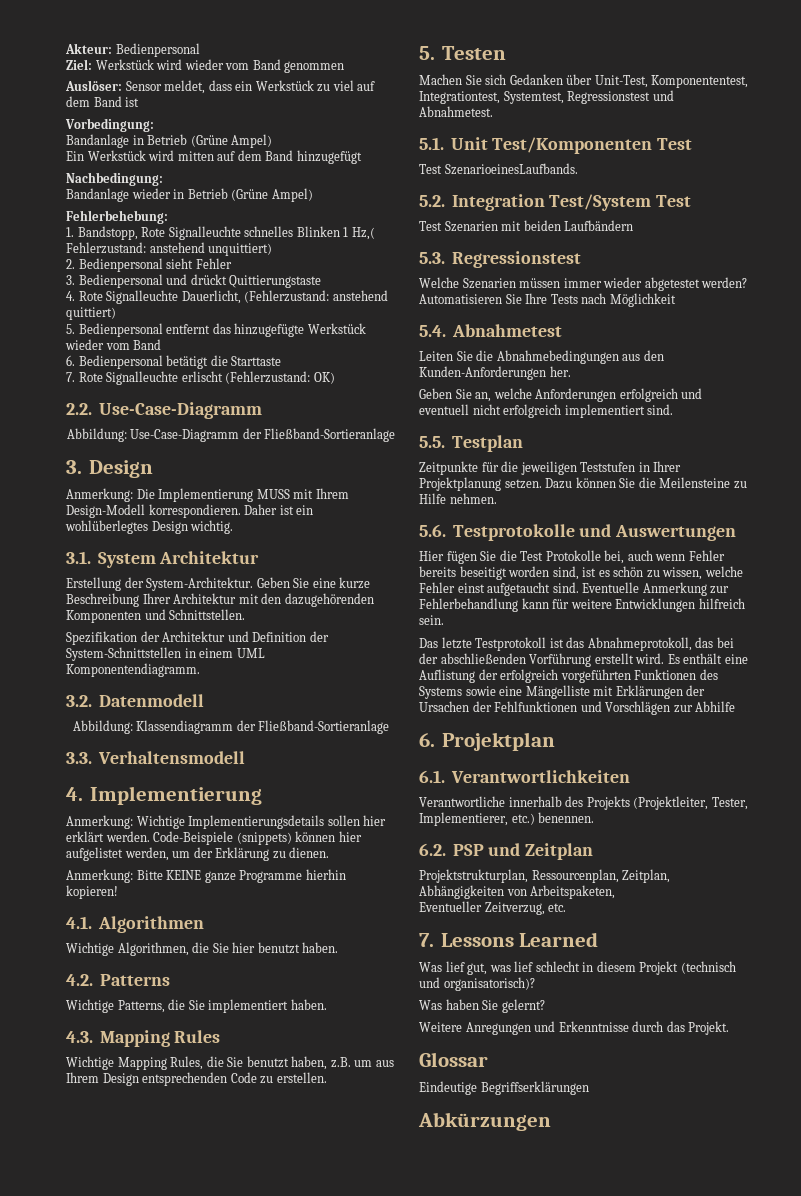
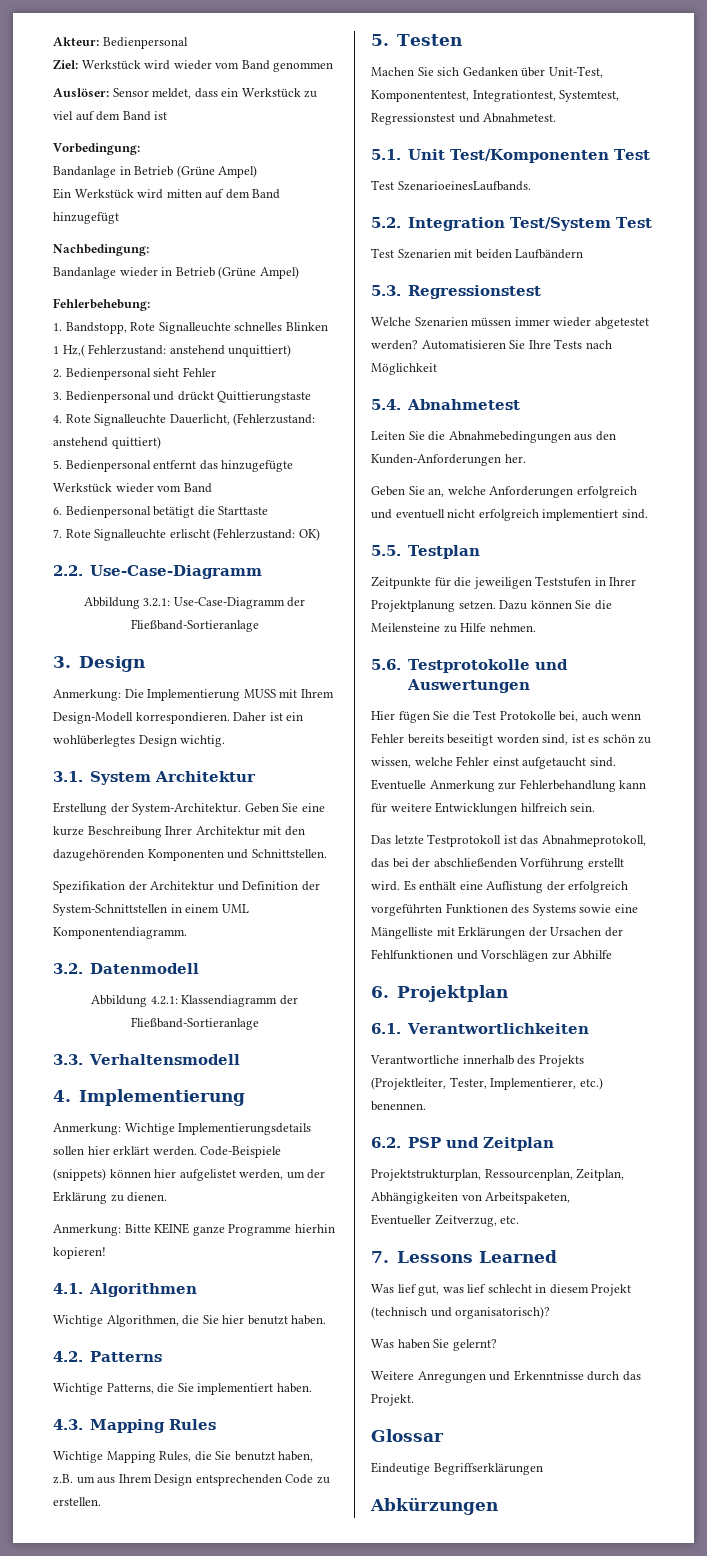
- Abbildung: Use-Case-Diagramm der Fließband-Sortieranlage
+ Abbildung 3.2.1: Use-Case-Diagramm der Fließband-Sortieranlage
- Abbildung: Klassendiagramm der Fließband-Sortieranlage
+ Abbildung 4.2.1: Klassendiagramm der Fließband-Sortieranlage

